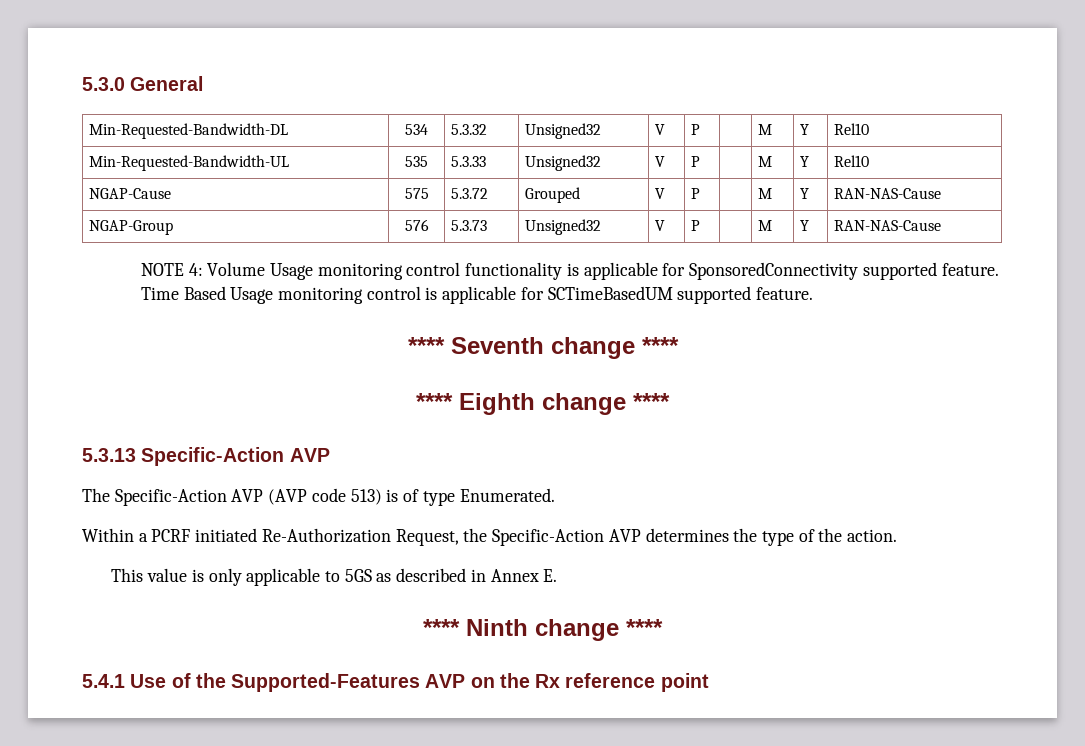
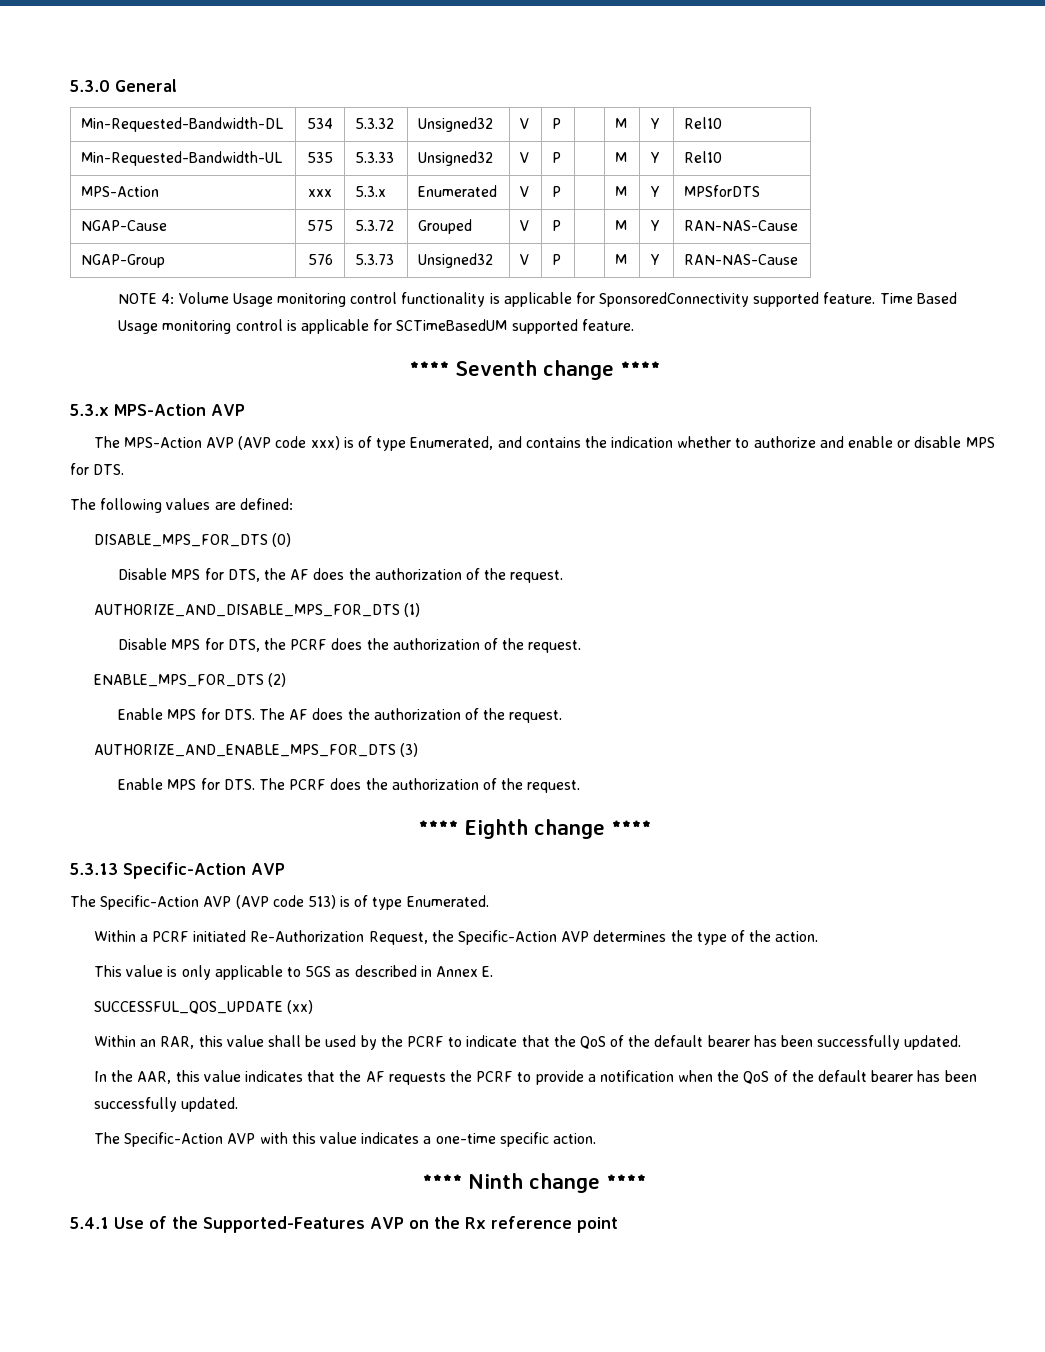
+ MPS-Action | xxx | 5.3.x | Enumerated | V | P | | M | Y | MPSforDTS
+ 5.3.x MPS-Action AVP
+ The MPS-Action AVP (AVP code xxx) is of type Enumerated, and contains the indication whether to authorize and enable or disable MPS for DTS.
+ The following values are defined:
+ DISABLE_MPS_FOR_DTS (0)
+ Disable MPS for DTS, the AF does the authorization of the request.
+ AUTHORIZE_AND_DISABLE_MPS_FOR_DTS (1)
+ Disable MPS for DTS, the PCRF does the authorization of the request.
+ ENABLE_MPS_FOR_DTS (2)
+ Enable MPS for DTS. The AF does the authorization of the request.
+ AUTHORIZE_AND_ENABLE_MPS_FOR_DTS (3)
+ Enable MPS for DTS. The PCRF does the authorization of the request.
+ SUCCESSFUL_QOS_UPDATE (xx)
+ Within an RAR, this value shall be used by the PCRF to indicate that the QoS of the default bearer has been successfully updated.
+ In the AAR, this value indicates that the AF requests the PCRF to provide a notification when the QoS of the default bearer has been successfully updated.
+ The Specific-Action AVP with this value indicates a one-time specific action.

